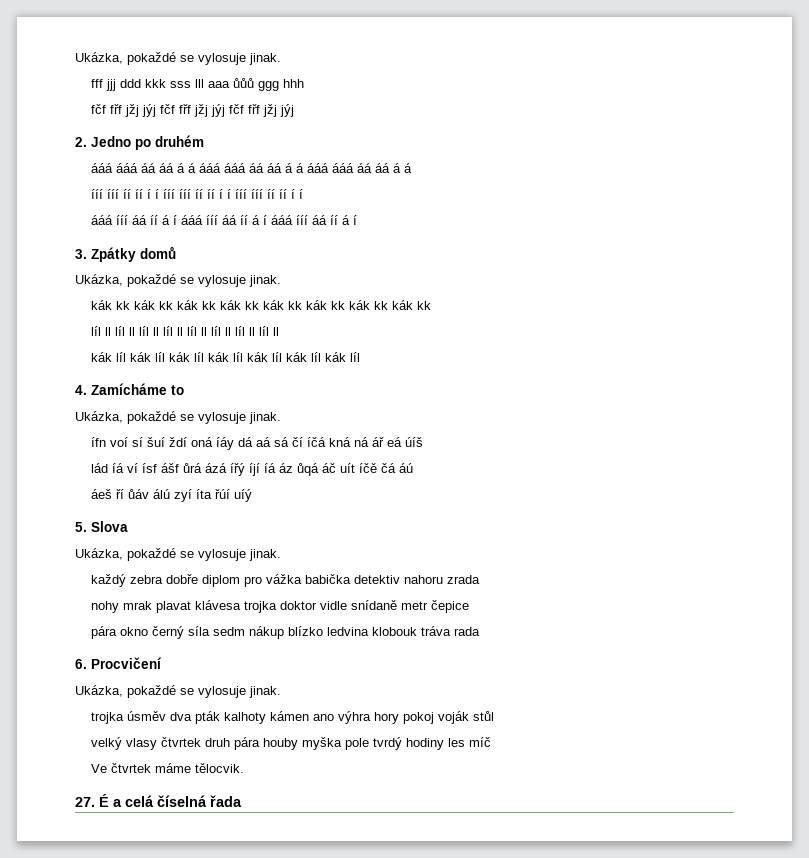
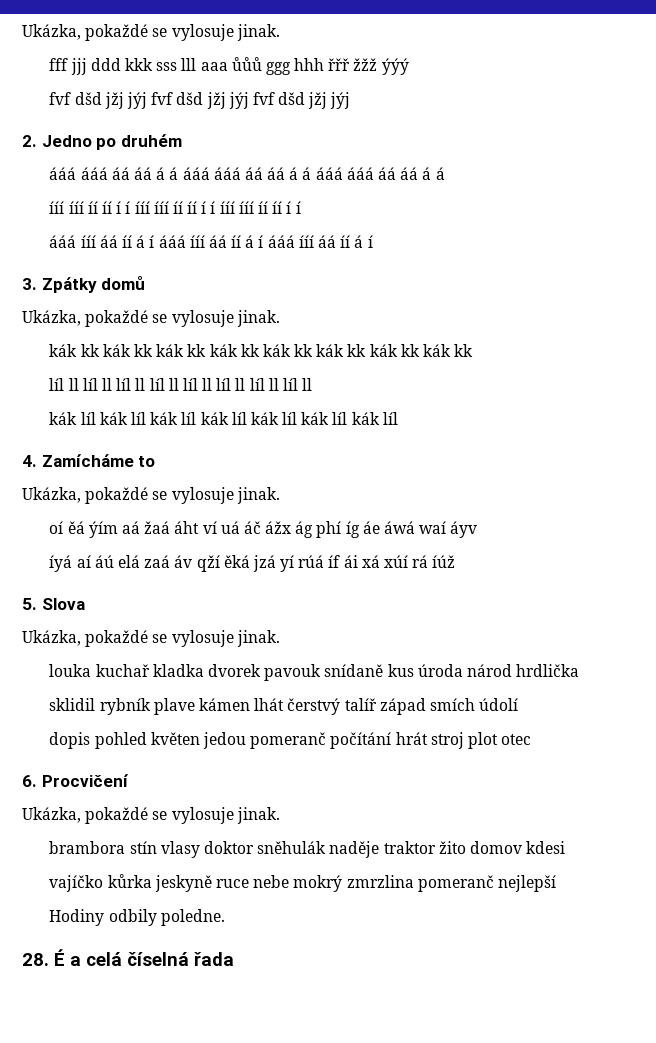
- fff jjj ddd kkk sss lll aaa ůůů ggg hhh
- fčf fřf jžj jýj fčf fřf jžj jýj fčf fřf jžj jýj
+ fff jjj ddd kkk sss lll aaa ůůů ggg hhh řřř žžž ýýý
+ fvf dšd jžj jýj fvf dšd jžj jýj fvf dšd jžj jýj
- ífn voí sí šuí ždí oná íáy dá aá sá čí íčá kná ná ář eá úíš
- lád íá ví ísf ášf ůrá ázá ířý íjí íá áz ůqá áč uít íčě čá áú
- áeš ří ůáv álú zyí íta řúí uíý
+ oí ěá ýím aá žaá áht ví uá áč ážx ág phí íg áe áwá waí áyv
+ íyá aí áú elá zaá áv qží ěká jzá yí rúá íf ái xá xúí rá íúž
- každý zebra dobře diplom pro vážka babička detektiv nahoru zrada
- nohy mrak plavat klávesa trojka doktor vidle snídaně metr čepice
- pára okno černý síla sedm nákup blízko ledvina klobouk tráva rada
+ louka kuchař kladka dvorek pavouk snídaně kus úroda národ hrdlička
+ sklidil rybník plave kámen lhát čerstvý talíř západ smích údolí
+ dopis pohled květen jedou pomeranč počítání hrát stroj plot otec
- trojka úsměv dva pták kalhoty kámen ano výhra hory pokoj voják stůl
- velký vlasy čtvrtek druh pára houby myška pole tvrdý hodiny les míč
- Ve čtvrtek máme tělocvik.
- 27. É a celá číselná řada
+ brambora stín vlasy doktor sněhulák naděje traktor žito domov kdesi
+ vajíčko kůrka jeskyně ruce nebe mokrý zmrzlina pomeranč nejlepší
+ Hodiny odbily poledne.
+ 28. É a celá číselná řada

